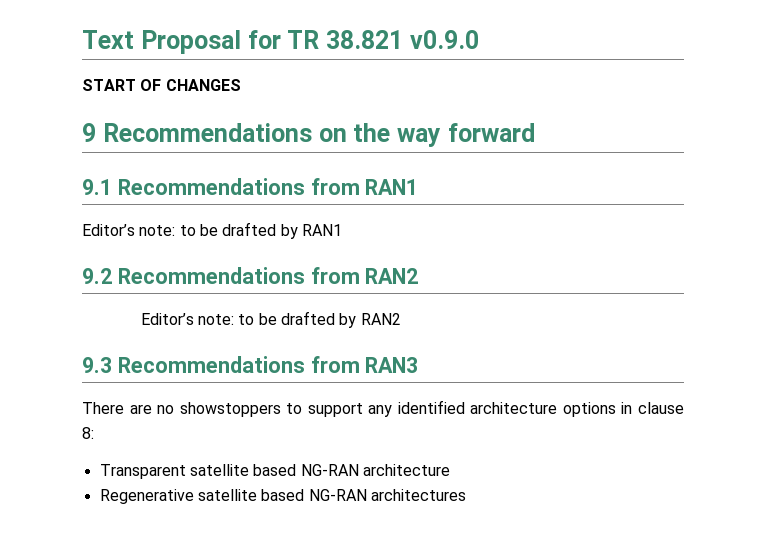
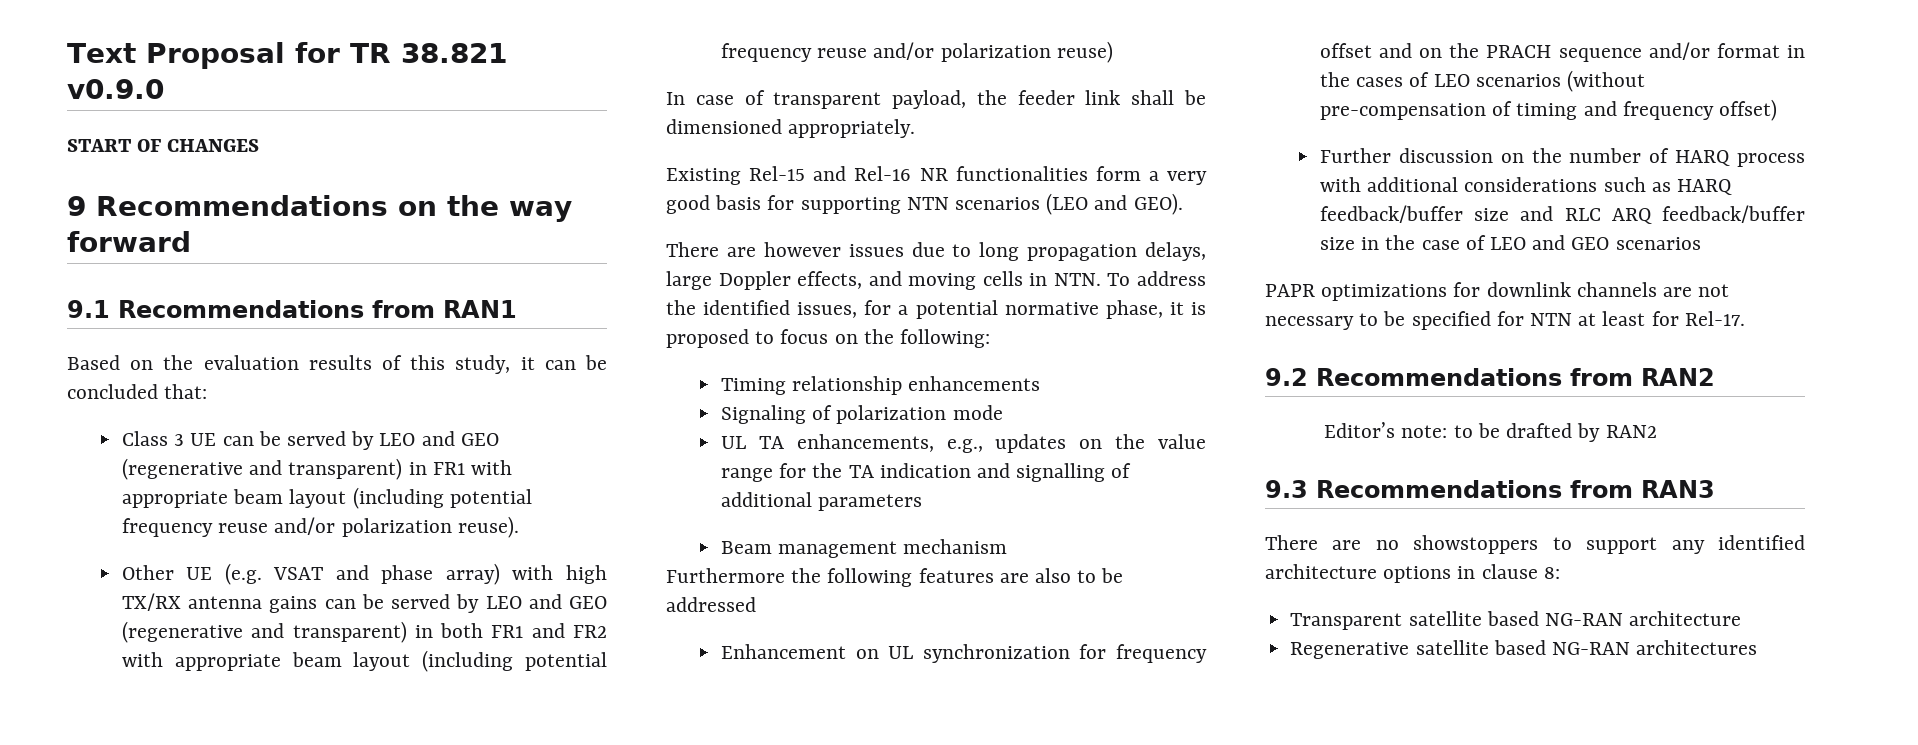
- Editor’s note: to be drafted by RAN1
+ Based on the evaluation results of this study, it can be concluded that:
+ Class 3 UE can be served by LEO and GEO (regenerative and transparent) in FR1 with appropriate beam layout (including potential frequency reuse and/or polarization reuse).
+ Other UE (e.g. VSAT and phase array) with high TX/RX antenna gains can be served by LEO and GEO (regenerative and transparent) in both FR1 and FR2 with appropriate beam layout (including potential frequency reuse and/or polarization reuse)
+ In case of transparent payload, the feeder link shall be dimensioned appropriately.
+ Existing Rel-15 and Rel-16 NR functionalities form a very good basis for supporting NTN scenarios (LEO and GEO).
+ There are however issues due to long propagation delays, large Doppler effects, and moving cells in NTN. To address the identified issues, for a potential normative phase, it is proposed to focus on the following:
+ Timing relationship enhancements
+ Signaling of polarization mode
+ UL TA enhancements, e.g., updates on the value range for the TA indication and signalling of additional parameters
+ Beam management mechanism
+ Furthermore the following features are also to be addressed
+ Enhancement on UL synchronization for frequency offset and on the PRACH sequence and/or format in the cases of LEO scenarios (without pre-compensation of timing and frequency offset)
+ Further discussion on the number of HARQ process with additional considerations such as HARQ feedback/buffer size and RLC ARQ feedback/buffer size in the case of LEO and GEO scenarios
+ PAPR optimizations for downlink channels are not necessary to be specified for NTN at least for Rel-17.

